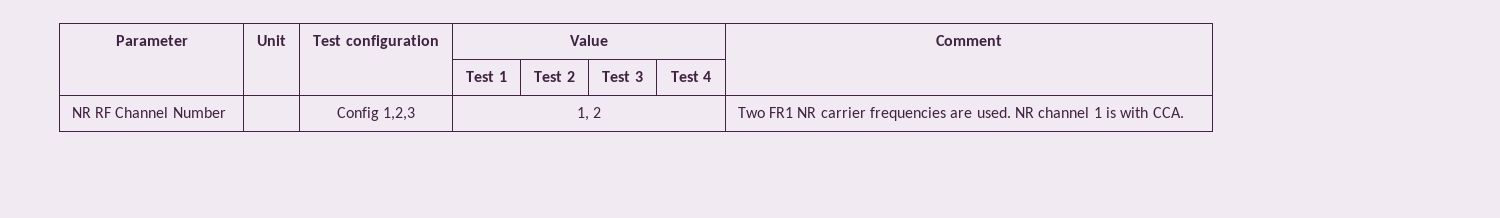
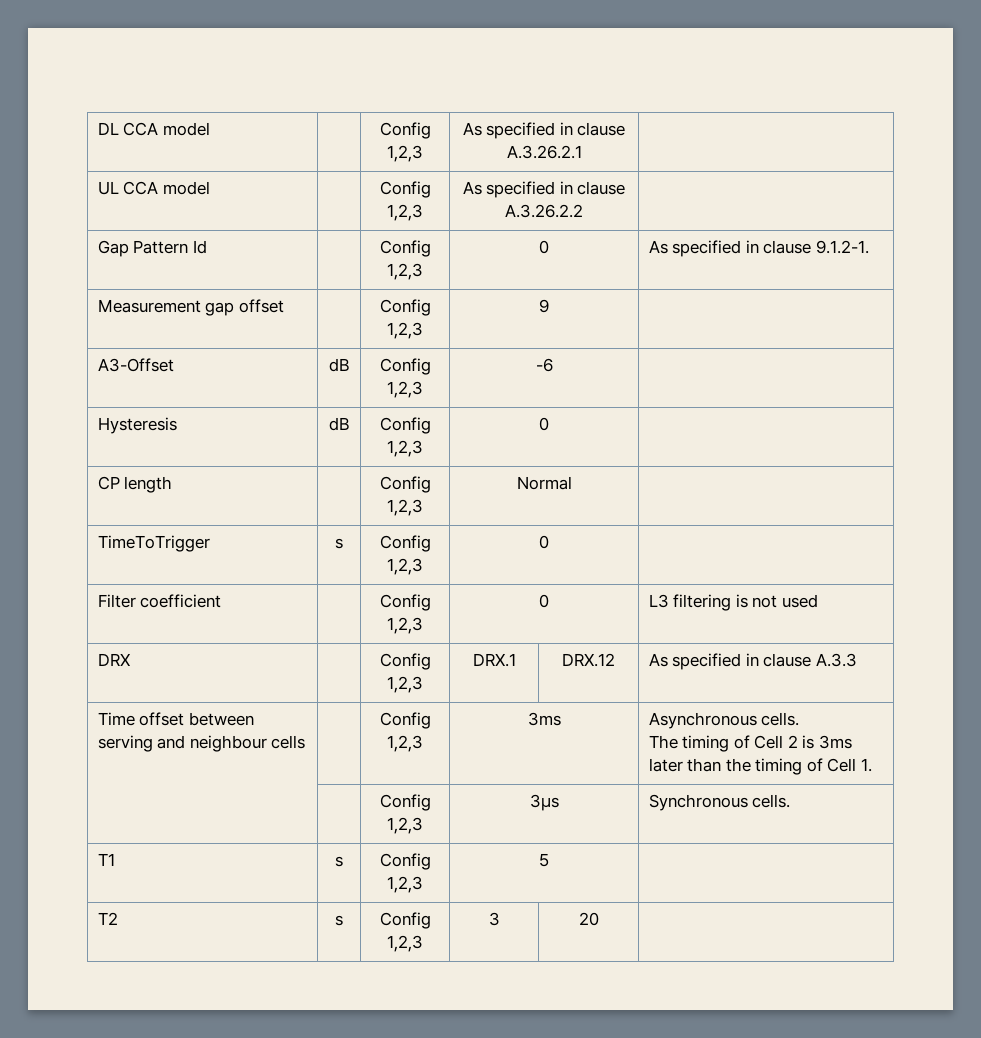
- Parameter | Unit | Test configuration | Value | Comment
- | | | Test 1 | Test 2 | Test 3 | Test 4 |
- NR RF Channel Number | | Config 1,2,3 | 1, 2 | Two FR1 NR carrier frequencies are used. NR channel 1 is with CCA.
+ DL CCA model | | Config 1,2,3 | As specified in clause A.3.26.2.1 |
+ UL CCA model | | Config 1,2,3 | As specified in clause A.3.26.2.2 |
+ Gap Pattern Id | | Config 1,2,3 | 0 | As specified in clause 9.1.2-1.
+ Measurement gap offset | | Config 1,2,3 | 9 |
+ A3-Offset | dB | Config 1,2,3 | -6 |
+ Hysteresis | dB | Config 1,2,3 | 0 |
+ CP length | | Config 1,2,3 | Normal |
+ TimeToTrigger | s | Config 1,2,3 | 0 |
+ Filter coefficient | | Config 1,2,3 | 0 | L3 filtering is not used
+ DRX | | Config 1,2,3 | DRX.1 | DRX.12 | As specified in clause A.3.3
+ Time offset between serving and neighbour cells | | Config 1,2,3 | 3ms | Asynchronous cells.
+ The timing of Cell 2 is 3ms later than the timing of Cell 1.
+ | | Config 1,2,3 | 3μs | Synchronous cells.
+ T1 | s | Config 1,2,3 | 5 |
+ T2 | s | Config 1,2,3 | 3 | 20 |

